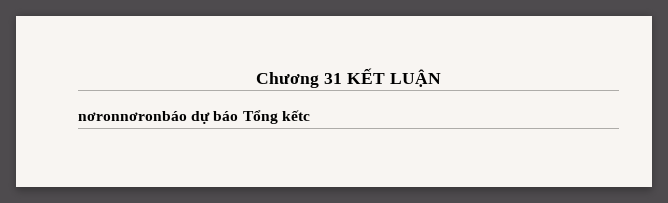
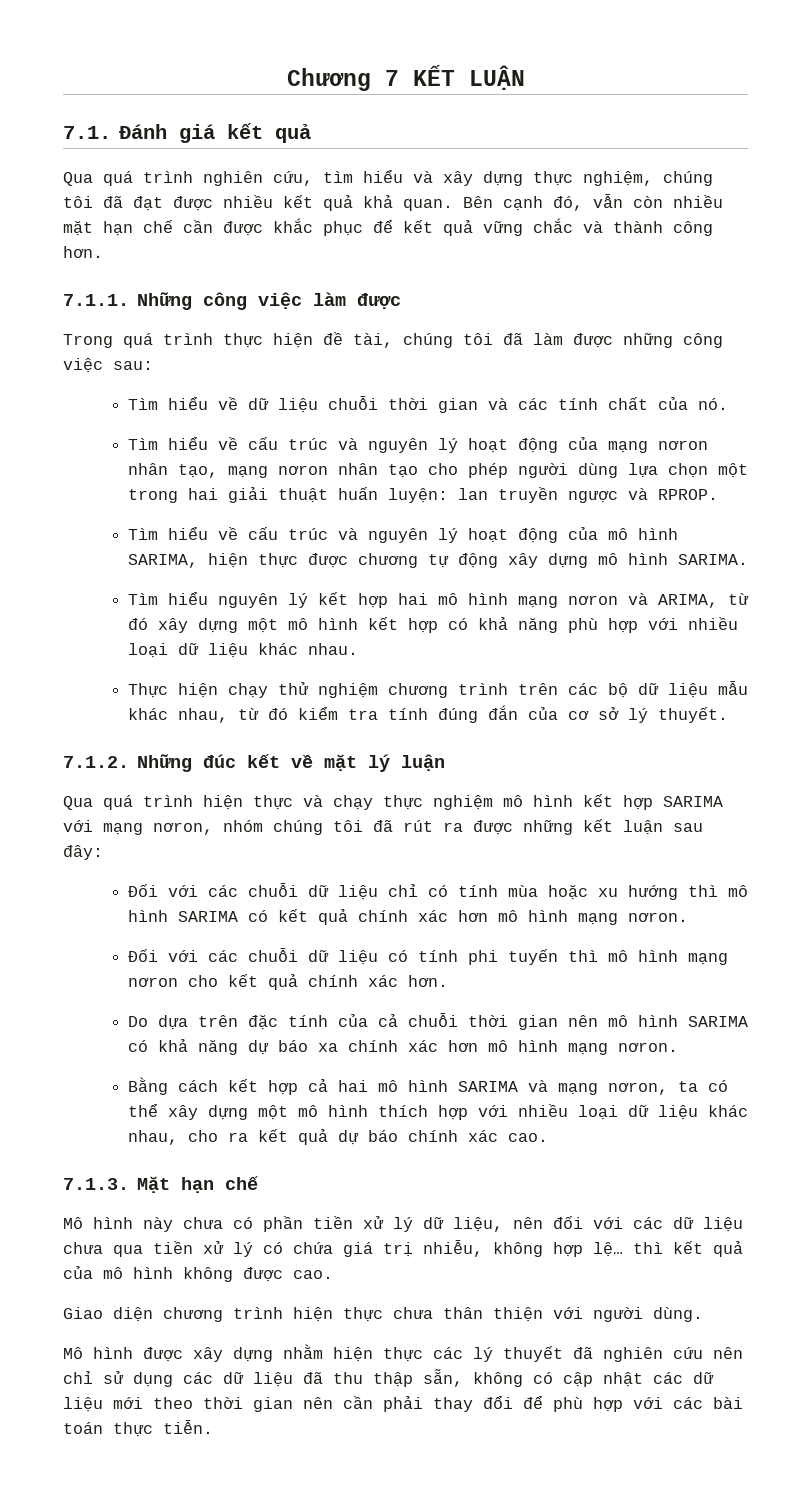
- Chương 31 KẾT LUẬN
+ Chương 7 KẾT LUẬN
- nơronnơronbáo dự báo Tổng kếtc
+ 7.1. Đánh giá kết quả
+ Qua quá trình nghiên cứu, tìm hiểu và xây dựng thực nghiệm, chúng tôi đã đạt được nhiều kết quả khả quan. Bên cạnh đó, vẫn còn nhiều mặt hạn chế cần được khắc phục để kết quả vững chắc và thành công hơn.
+ 7.1.1. Những công việc làm được
+ Trong quá trình thực hiện đề tài, chúng tôi đã làm được những công việc sau:
+ Tìm hiểu về dữ liệu chuỗi thời gian và các tính chất của nó.
+ Tìm hiểu về cấu trúc và nguyên lý hoạt động của mạng nơron nhân tạo, mạng nơron nhân tạo cho phép người dùng lựa chọn một trong hai giải thuật huấn luyện: lan truyền ngược và RPROP.
+ Tìm hiểu về cấu trúc và nguyên lý hoạt động của mô hình SARIMA, hiện thực được chương tự động xây dựng mô hình SARIMA.
+ Tìm hiểu nguyên lý kết hợp hai mô hình mạng nơron và ARIMA, từ đó xây dựng một mô hình kết hợp có khả năng phù hợp với nhiều loại dữ liệu khác nhau.
+ Thực hiện chạy thử nghiệm chương trình trên các bộ dữ liệu mẫu khác nhau, từ đó kiểm tra tính đúng đắn của cơ sở lý thuyết.
+ 7.1.2. Những đúc kết về mặt lý luận
+ Qua quá trình hiện thực và chạy thực nghiệm mô hình kết hợp SARIMA với mạng nơron, nhóm chúng tôi đã rút ra được những kết luận sau đây:
+ Đối với các chuỗi dữ liệu chỉ có tính mùa hoặc xu hướng thì mô hình SARIMA có kết quả chính xác hơn mô hình mạng nơron.
+ Đối với các chuỗi dữ liệu có tính phi tuyến thì mô hình mạng nơron cho kết quả chính xác hơn.
+ Do dựa trên đặc tính của cả chuỗi thời gian nên mô hình SARIMA có khả năng dự báo xa chính xác hơn mô hình mạng nơron.
+ Bằng cách kết hợp cả hai mô hình SARIMA và mạng nơron, ta có thể xây dựng một mô hình thích hợp với nhiều loại dữ liệu khác nhau, cho ra kết quả dự báo chính xác cao.
+ 7.1.3. Mặt hạn chế
+ Mô hình này chưa có phần tiền xử lý dữ liệu, nên đối với các dữ liệu chưa qua tiền xử lý có chứa giá trị nhiễu, không hợp lệ… thì kết quả của mô hình không được cao.
+ Giao diện chương trình hiện thực chưa thân thiện với người dùng.
+ Mô hình được xây dựng nhằm hiện thực các lý thuyết đã nghiên cứu nên chỉ sử dụng các dữ liệu đã thu thập sẵn, không có cập nhật các dữ liệu mới theo thời gian nên cần phải thay đổi để phù hợp với các bài toán thực tiễn.

